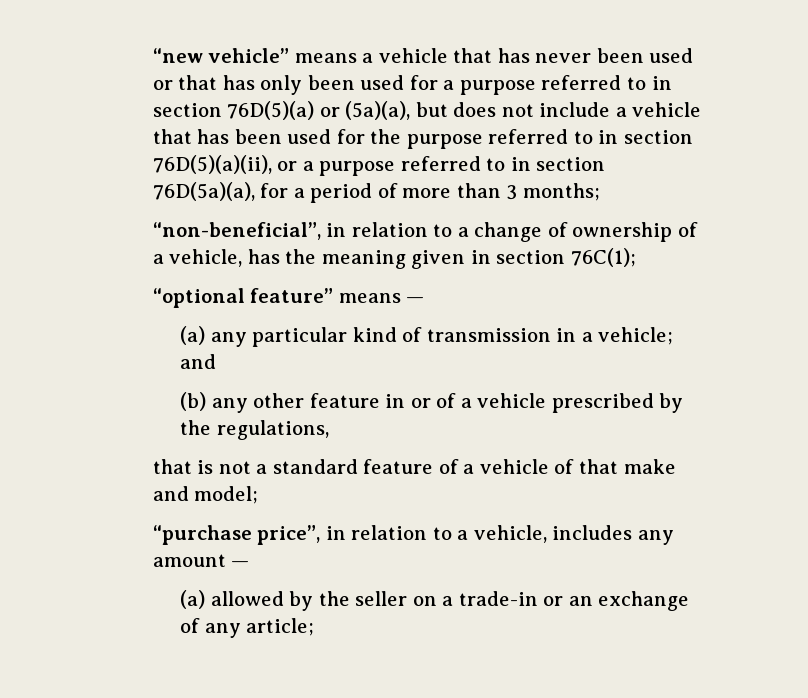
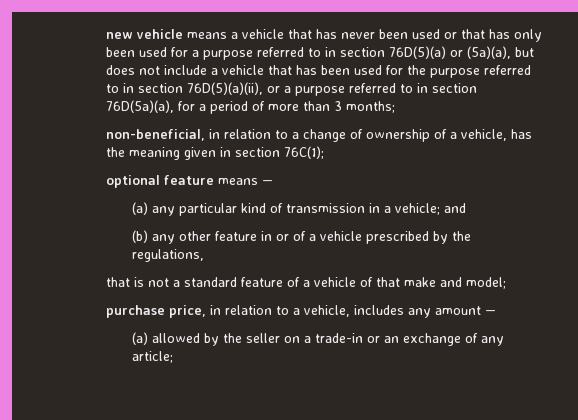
- “new vehicle” means a vehicle that has never been used or that has only been used for a purpose referred to in section 76D(5)(a) or (5a)(a), but does not include a vehicle that has been used for the purpose referred to in section 76D(5)(a)(ii), or a purpose referred to in section 76D(5a)(a), for a period of more than 3 months;
+ new vehicle means a vehicle that has never been used or that has only been used for a purpose referred to in section 76D(5)(a) or (5a)(a), but does not include a vehicle that has been used for the purpose referred to in section 76D(5)(a)(ii), or a purpose referred to in section 76D(5a)(a), for a period of more than 3 months;
- “non-beneficial”, in relation to a change of ownership of a vehicle, has the meaning given in section 76C(1);
+ non-beneficial, in relation to a change of ownership of a vehicle, has the meaning given in section 76C(1);
- “optional feature” means —
+ optional feature means —
- “purchase price”, in relation to a vehicle, includes any amount —
+ purchase price, in relation to a vehicle, includes any amount —

